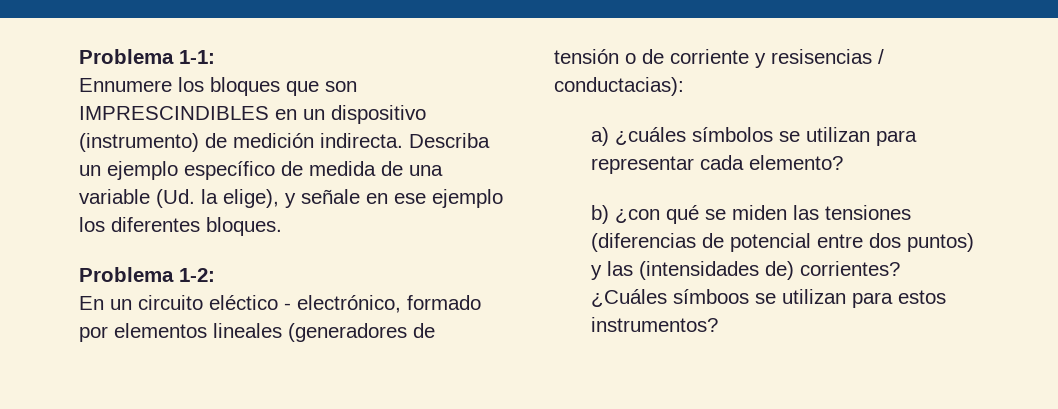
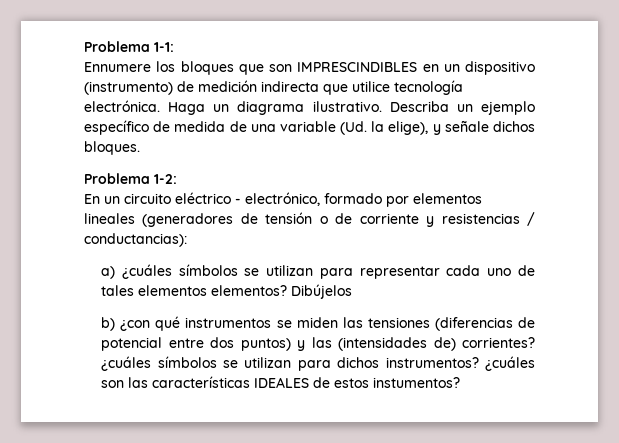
- Ennumere los bloques que son IMPRESCINDIBLES en un dispositivo (instrumento) de medición indirecta.
+ Ennumere los bloques que son IMPRESCINDIBLES en un dispositivo (instrumento) de medición indirecta que utilice tecnología electrónica. Haga un diagrama ilustrativo.
- Describa un ejemplo específico de medida de una variable (Ud. la elige), y señale en ese ejemplo los diferentes bloques.
+ Describa un ejemplo específico de medida de una variable (Ud. la elige), y señale dichos bloques.
- En un circuito eléctico - electrónico, formado por elementos lineales (generadores de tensión o de corriente y resisencias / conductacias):
+ En un circuito eléctrico - electrónico, formado por elementos lineales (generadores de tensión o de corriente y resistencias / conductancias):
- a) ¿cuáles símbolos se utilizan para representar cada elemento?
+ a) ¿cuáles símbolos se utilizan para representar cada uno de tales elementos elementos? Dibújelos
- b) ¿con qué se miden las tensiones (diferencias de potencial entre dos puntos) y las (intensidades de) corrientes?
+ b) ¿con qué instrumentos se miden las tensiones (diferencias de potencial entre dos puntos) y las (intensidades de) corrientes?
- ¿Cuáles símboos se utilizan para estos instrumentos?
+ ¿cuáles símbolos se utilizan para dichos instrumentos? ¿cuáles son las características IDEALES de estos instumentos?

